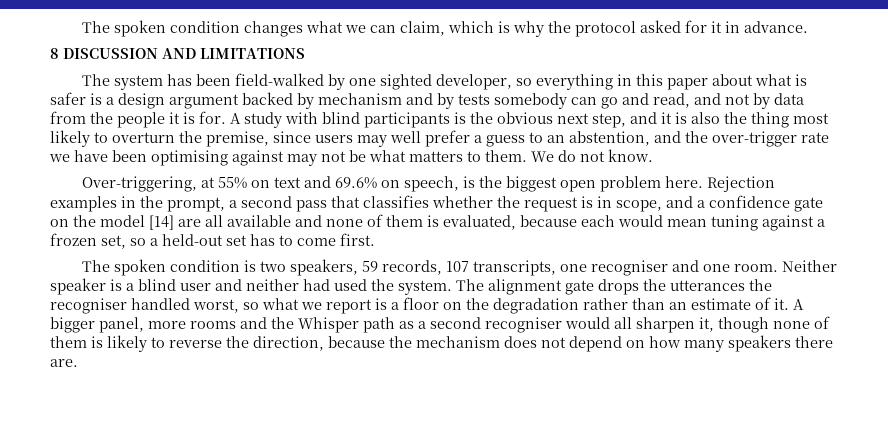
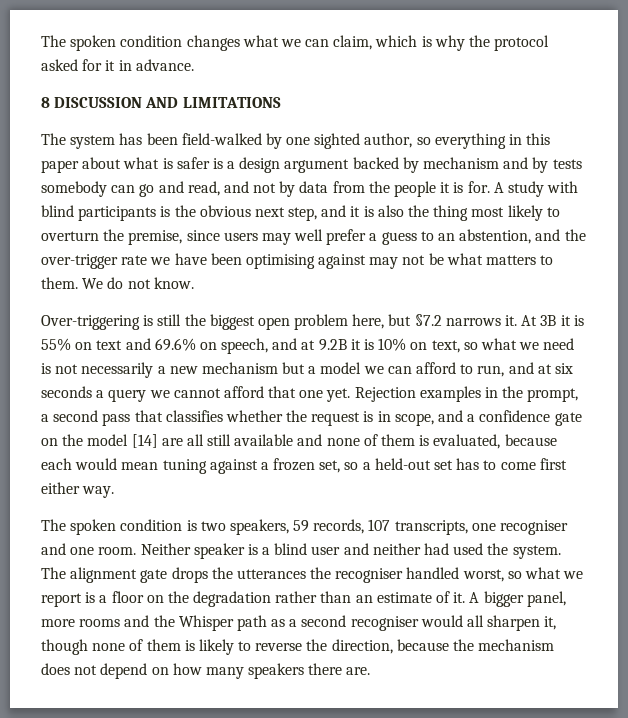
- The system has been field-walked by one sighted developer, so everything in this paper about what is safer is a design argument backed by mechanism and by tests somebody can go and read, and not by data from the people it is for.
+ The system has been field-walked by one sighted author, so everything in this paper about what is safer is a design argument backed by mechanism and by tests somebody can go and read, and not by data from the people it is for.
- Over-triggering, at 55% on text and 69.6% on speech, is the biggest open problem here.
+ Over-triggering is still the biggest open problem here, but §7.2 narrows it. At 3B it is 55% on text and 69.6% on speech, and at 9.2B it is 10% on text, so what we need is not necessarily a new mechanism but a model we can afford to run, and at six seconds a query we cannot afford that one yet.
- Rejection examples in the prompt, a second pass that classifies whether the request is in scope, and a confidence gate on the model [14] are all available and none of them is evaluated, because each would mean tuning against a frozen set, so a held-out set has to come first.
+ Rejection examples in the prompt, a second pass that classifies whether the request is in scope, and a confidence gate on the model [14] are all still available and none of them is evaluated, because each would mean tuning against a frozen set, so a held-out set has to come first either way.

